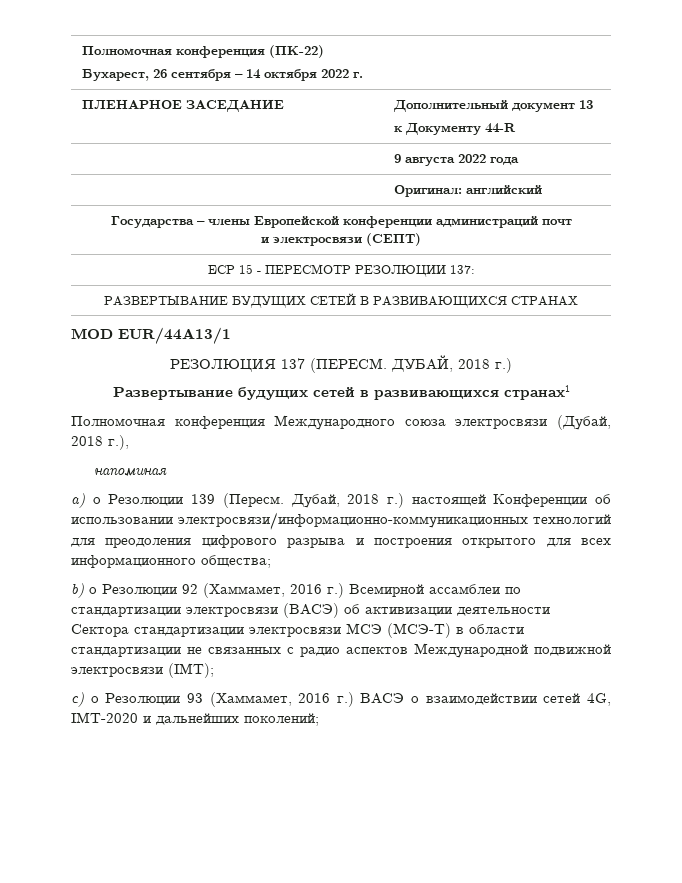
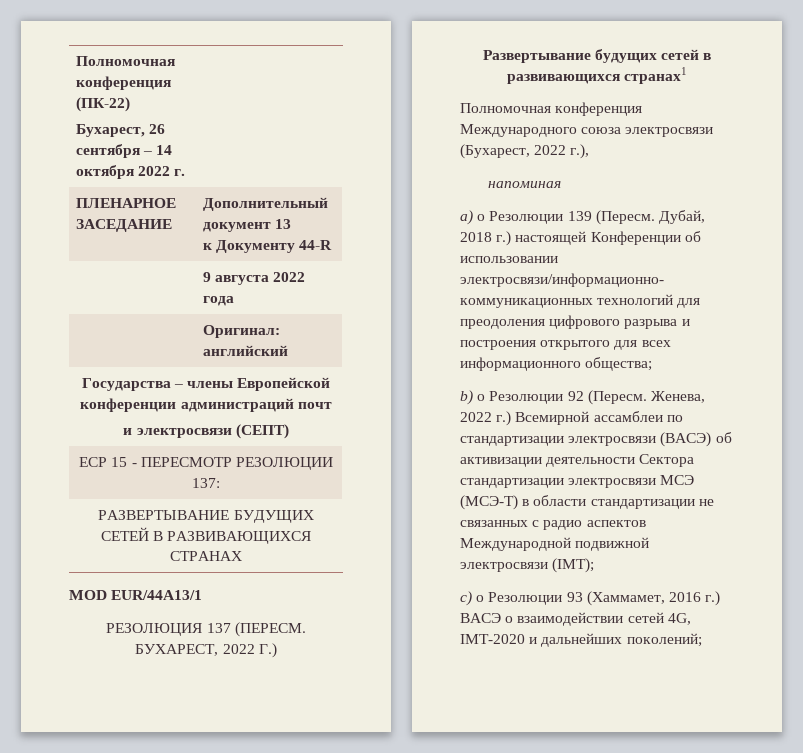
- ДУБАЙ, 2018 г.)
+ БУХАРЕСТ, 2022 Г.)
- Полномочная конференция Международного союза электросвязи (Дубай, 2018 г.),
+ Полномочная конференция Международного союза электросвязи (Бухарест, 2022 г.),
- b) о Резолюции 92 (Хаммамет, 2016 г.) Всемирной ассамблеи по стандартизации электросвязи (ВАСЭ) об активизации деятельности Сектора стандартизации электросвязи МСЭ (МСЭ-Т) в области стандартизации не связанных с радио аспектов Международной подвижной электросвязи (IMT);
+ b) о Резолюции 92 (Пересм. Женева, 2022 г.) Всемирной ассамблеи по стандартизации электросвязи (ВАСЭ) об активизации деятельности Сектора стандартизации электросвязи МСЭ (МСЭ-Т) в области стандартизации не связанных с радио аспектов Международной подвижной электросвязи (IMT);

